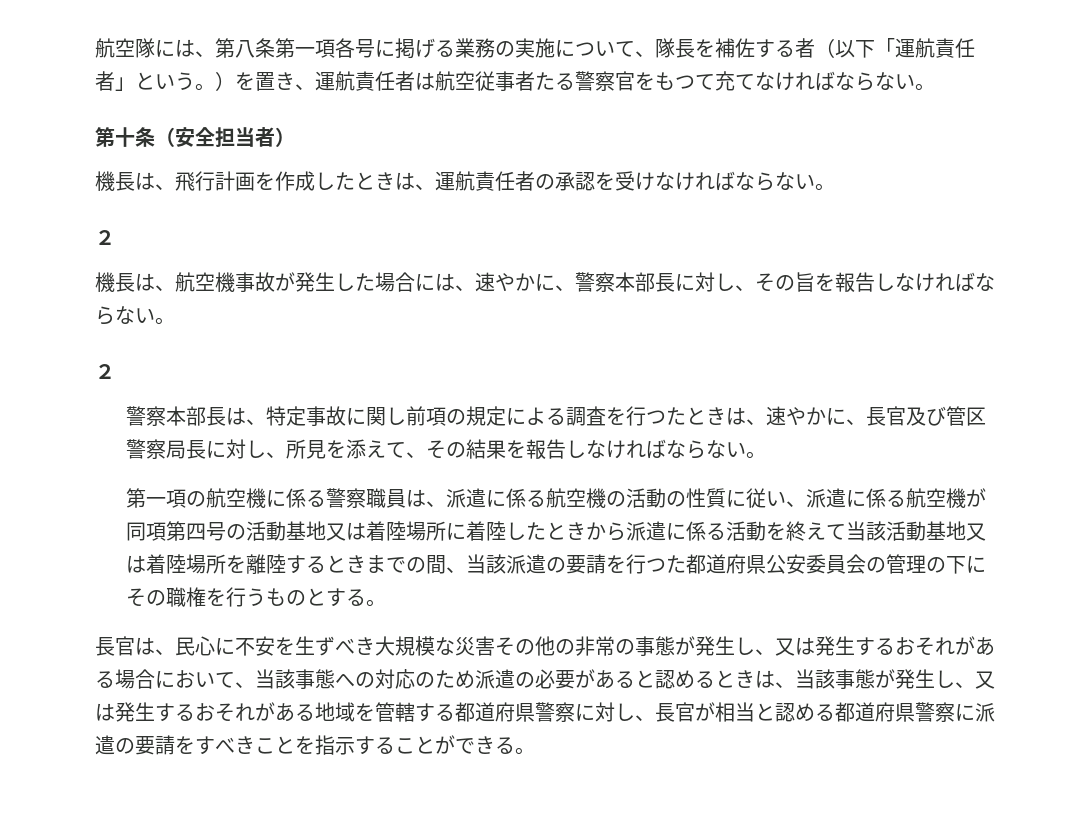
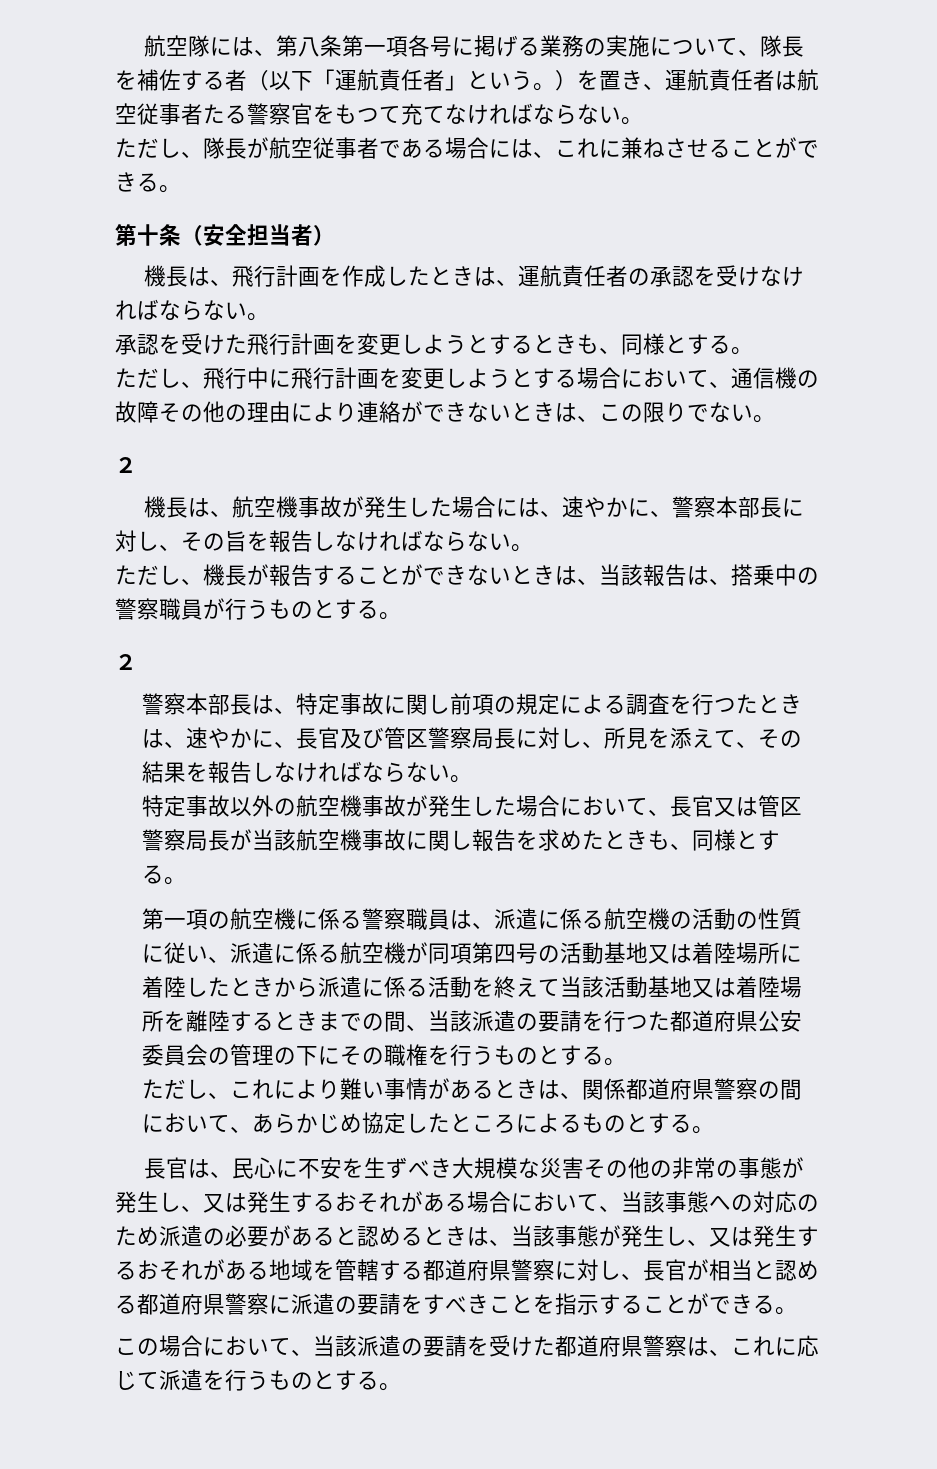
+ ただし、隊長が航空従事者である場合には、これに兼ねさせることができる。
+ 承認を受けた飛行計画を変更しようとするときも、同様とする。
+ ただし、飛行中に飛行計画を変更しようとする場合において、通信機の故障その他の理由により連絡ができないときは、この限りでない。
+ ただし、機長が報告することができないときは、当該報告は、搭乗中の警察職員が行うものとする。
+ 特定事故以外の航空機事故が発生した場合において、長官又は管区警察局長が当該航空機事故に関し報告を求めたときも、同様とする。
+ ただし、これにより難い事情があるときは、関係都道府県警察の間において、あらかじめ協定したところによるものとする。
+ この場合において、当該派遣の要請を受けた都道府県警察は、これに応じて派遣を行うものとする。

